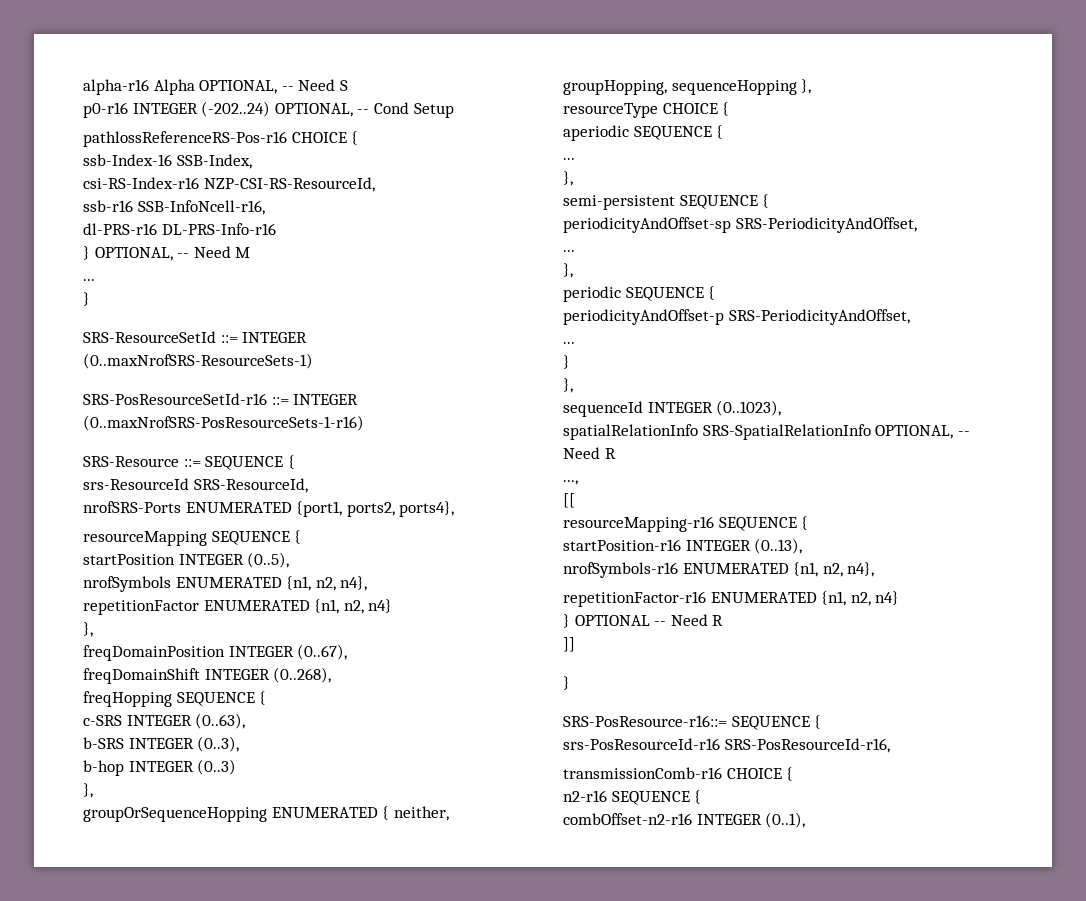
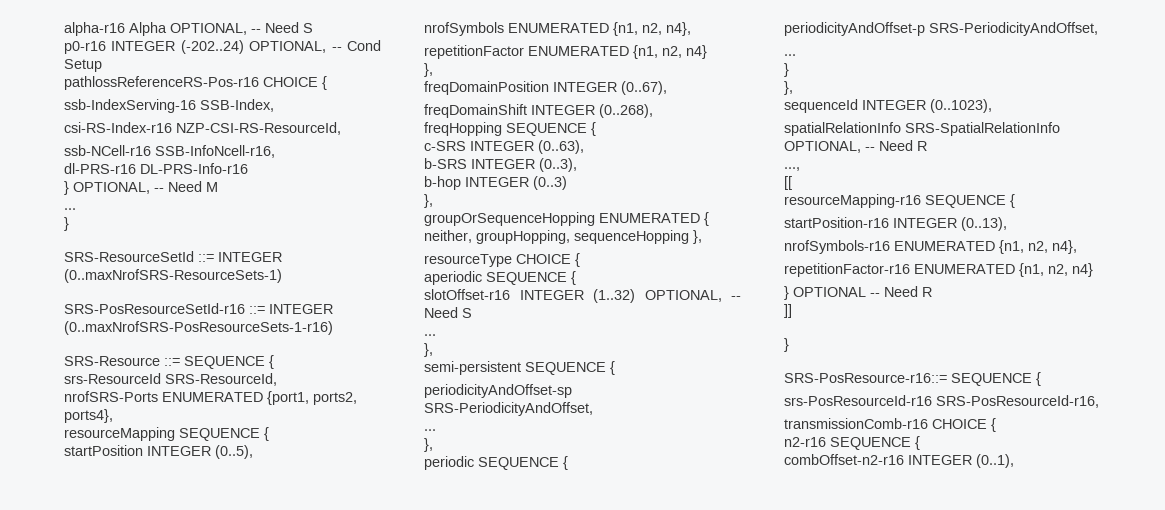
- ssb-Index-16 SSB-Index,
+ ssb-IndexServing-16 SSB-Index,
- ssb-r16 SSB-InfoNcell-r16,
+ ssb-NCell-r16 SSB-InfoNcell-r16,
+ slotOffset-r16 INTEGER (1..32) OPTIONAL, -- Need S

